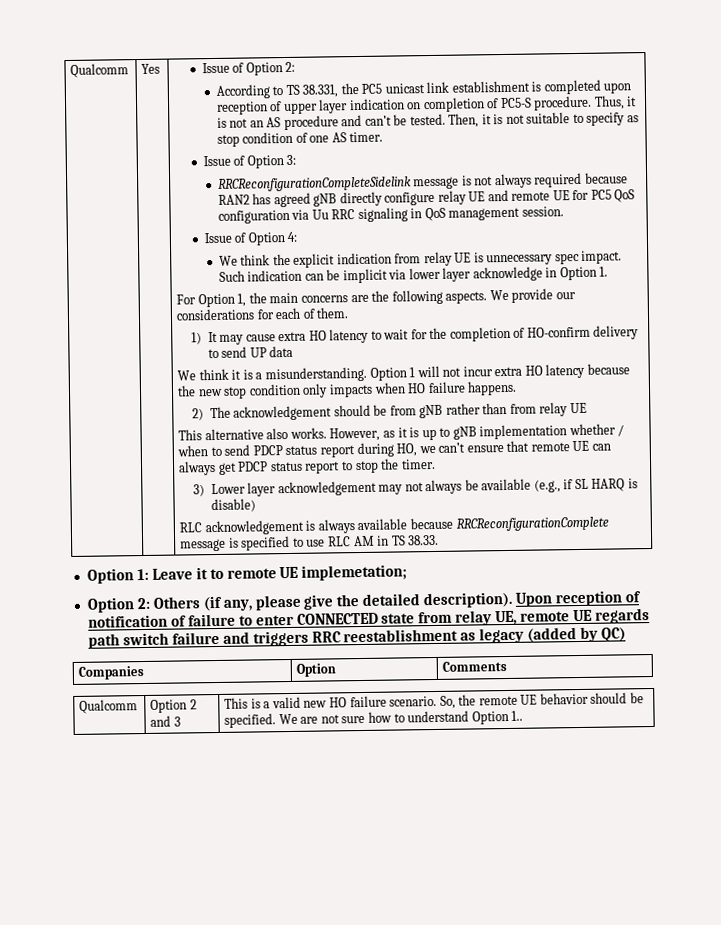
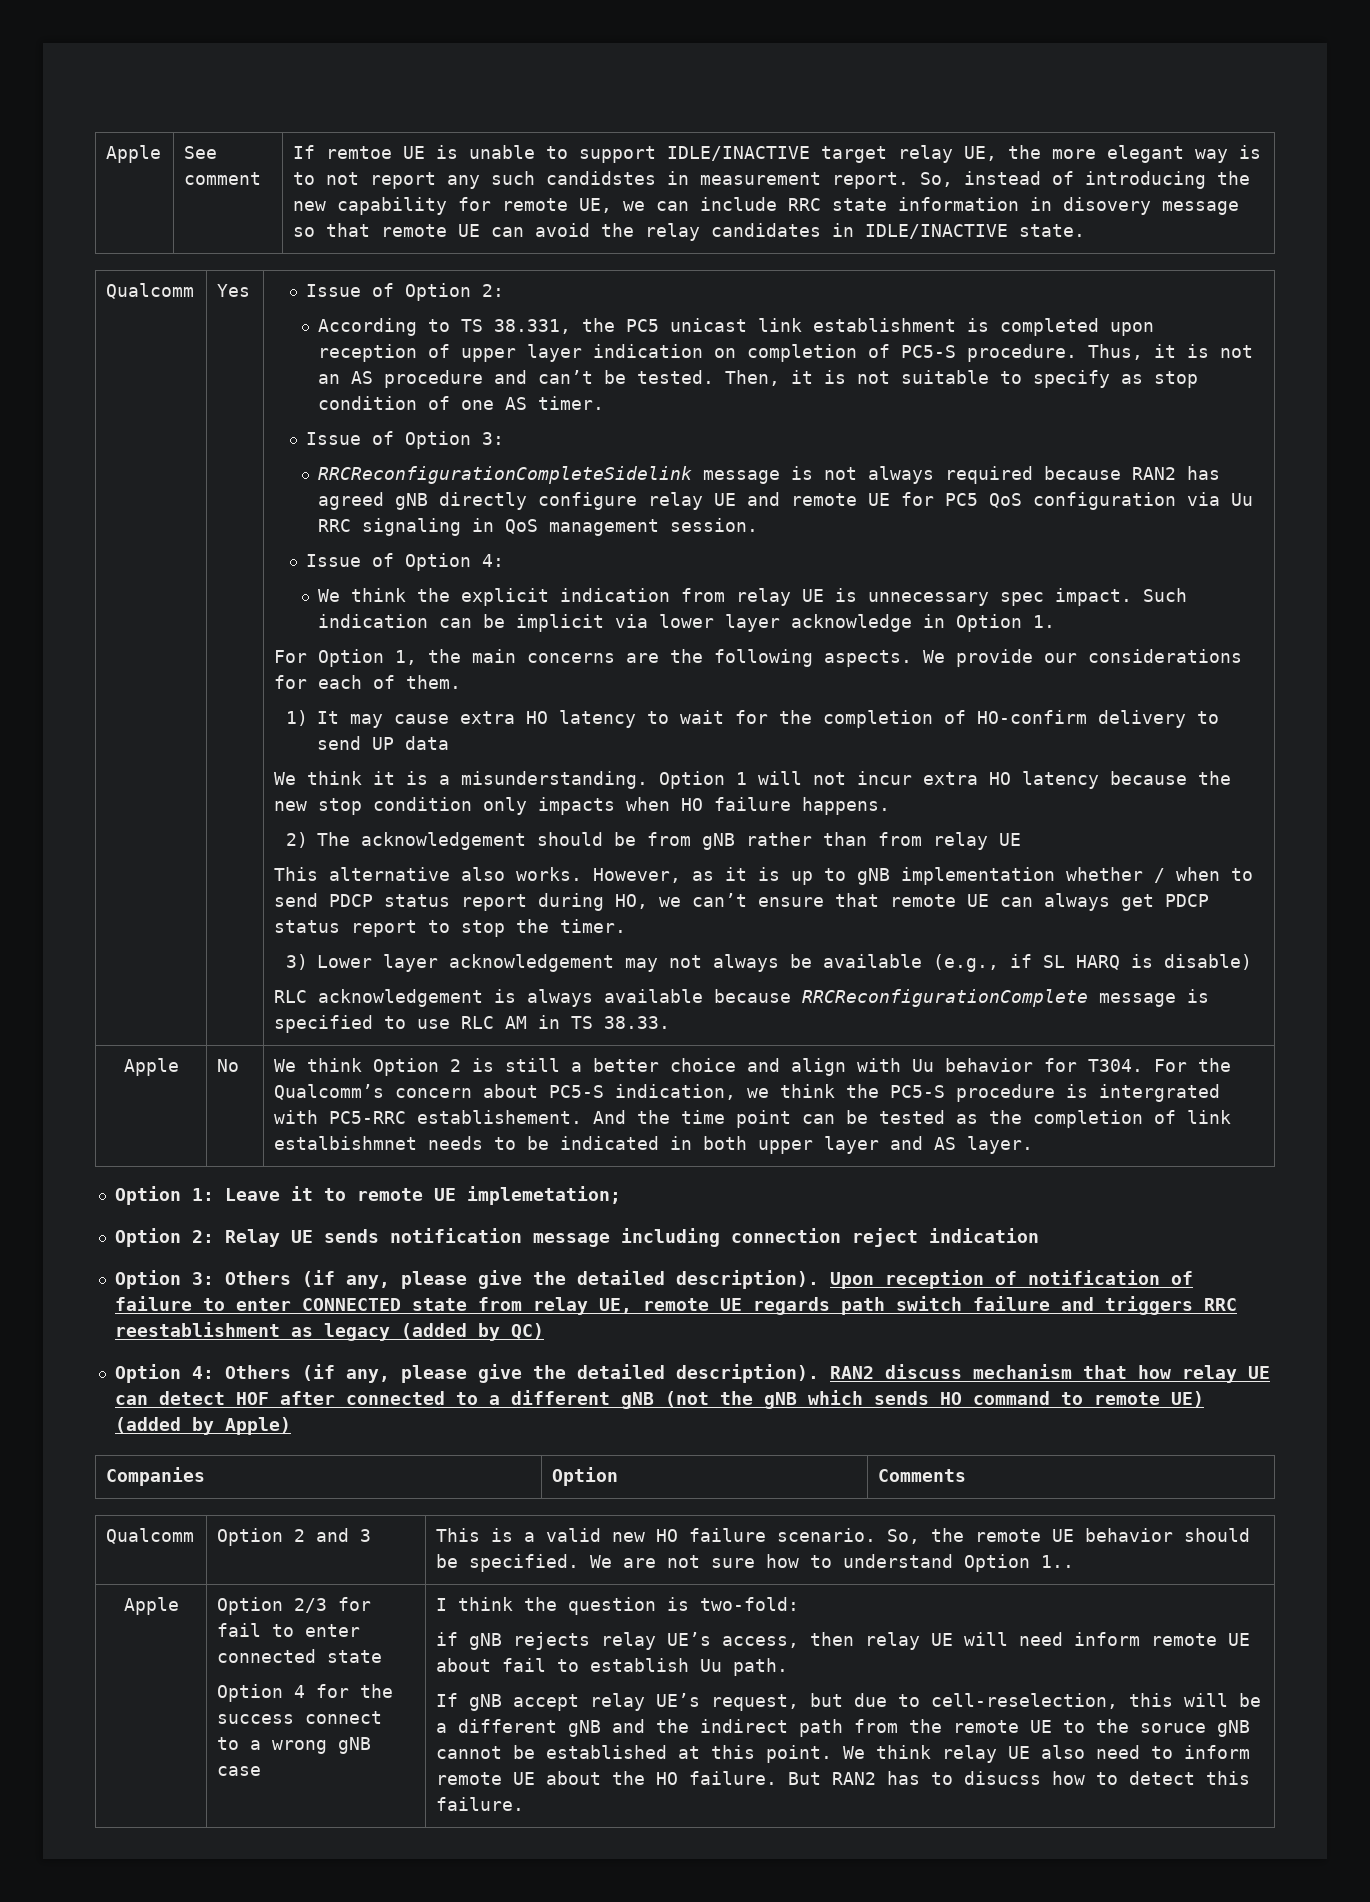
+ Apple | See comment | If remtoe UE is unable to support IDLE/INACTIVE target relay UE, the more elegant way is to not report any such candidstes in measurement report. So, instead of introducing the new capability for remote UE, we can include RRC state information in disovery message so that remote UE can avoid the relay candidates in IDLE/INACTIVE state.
+ Apple | No | We think Option 2 is still a better choice and align with Uu behavior for T304. For the Qualcomm’s concern about PC5-S indication, we think the PC5-S procedure is intergrated with PC5-RRC establishement. And the time point can be tested as the completion of link estalbishmnet needs to be indicated in both upper layer and AS layer.
- Option 2: Others (if any, please give the detailed description).
+ Option 2: Relay UE sends notification message including connection reject indication
+ Option 3: Others (if any, please give the detailed description).
+ Option 4: Others (if any, please give the detailed description). RAN2 discuss mechanism that how relay UE can detect HOF after connected to a different gNB (not the gNB which sends HO command to remote UE) (added by Apple)
+ Apple | Option 2/3 for fail to enter connected state
+ Option 4 for the success connect to a wrong gNB case | I think the question is two-fold:
+ if gNB rejects relay UE’s access, then relay UE will need inform remote UE about fail to establish Uu path.
+ If gNB accept relay UE’s request, but due to cell-reselection, this will be a different gNB and the indirect path from the remote UE to the soruce gNB cannot be established at this point. We think relay UE also need to inform remote UE about the HO failure. But RAN2 has to disucss how to detect this failure.

